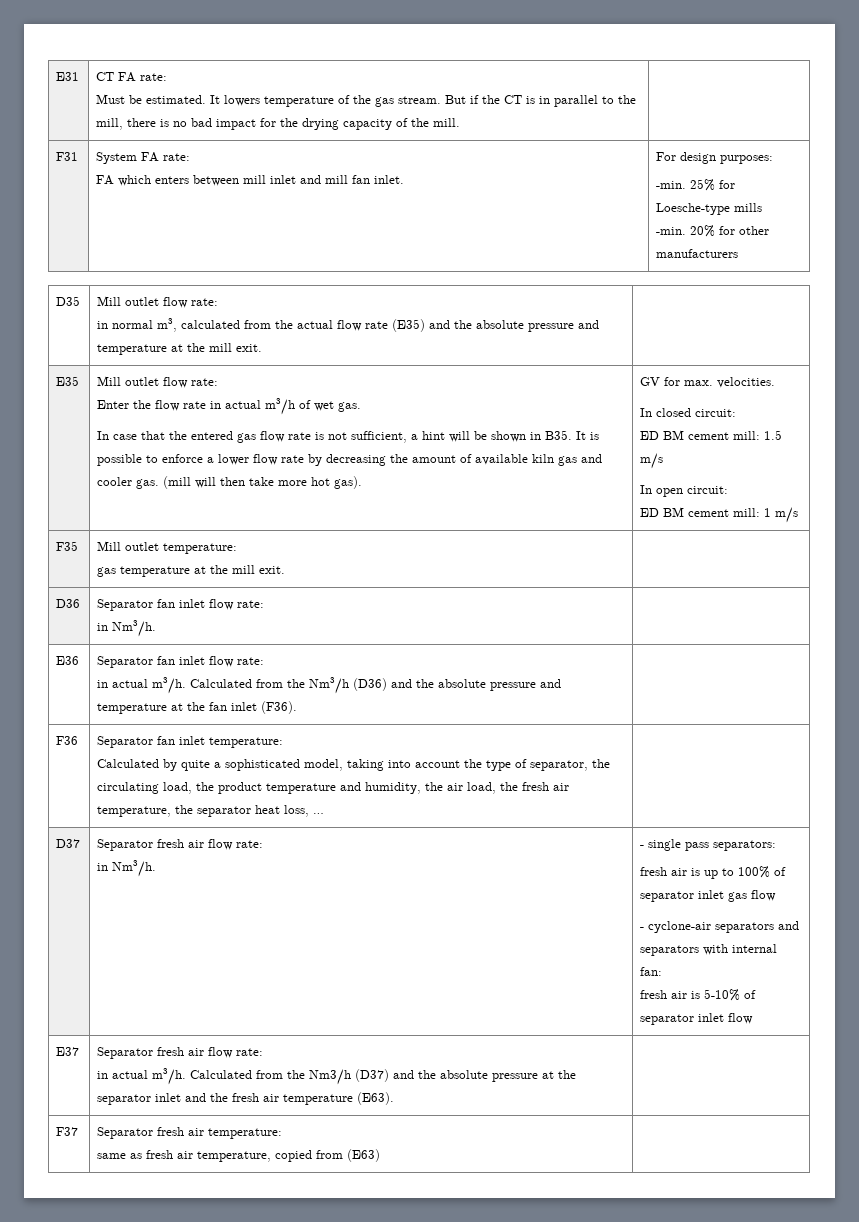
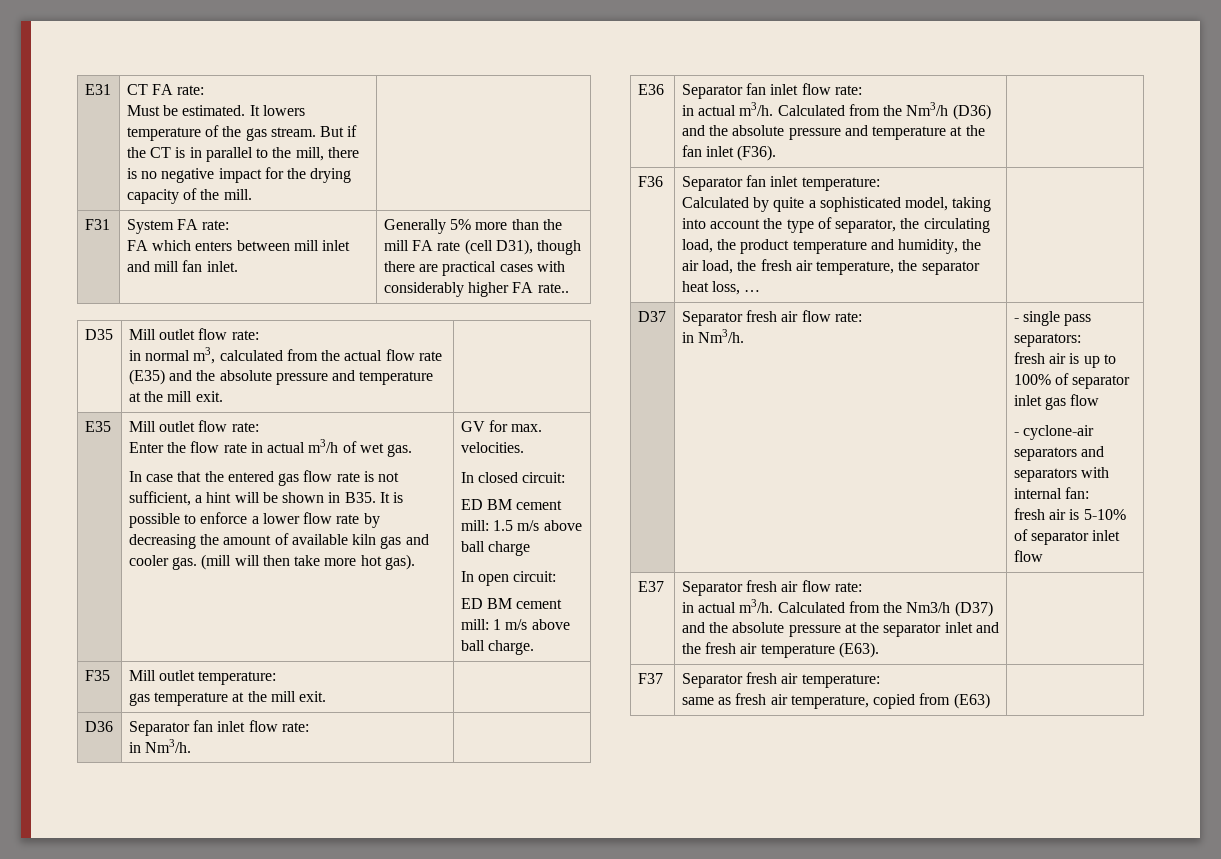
  E31 | CT FA rate:
- Must be estimated. It lowers temperature of the gas stream. But if the CT is in parallel to the mill, there is no bad impact for the drying capacity of the mill. |
+ Must be estimated. It lowers temperature of the gas stream. But if the CT is in parallel to the mill, there is no negative impact for the drying capacity of the mill. |
  F31 | System FA rate:
- FA which enters between mill inlet and mill fan inlet. | For design purposes:
- -min. 25% for Loesche-type mills
- -min. 20% for other manufacturers
+ FA which enters between mill inlet and mill fan inlet. | Generally 5% more than the mill FA rate (cell D31), though there are practical cases with considerably higher FA rate..
- ED BM cement mill: 1.5 m/s
+ ED BM cement mill: 1.5 m/s above ball charge
- ED BM cement mill: 1 m/s
+ ED BM cement mill: 1 m/s above ball charge.

